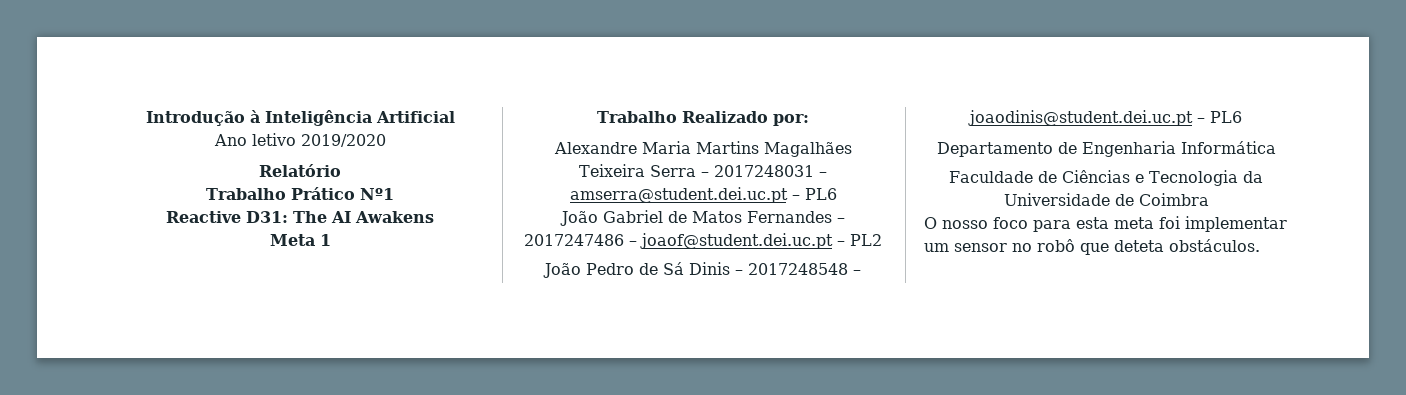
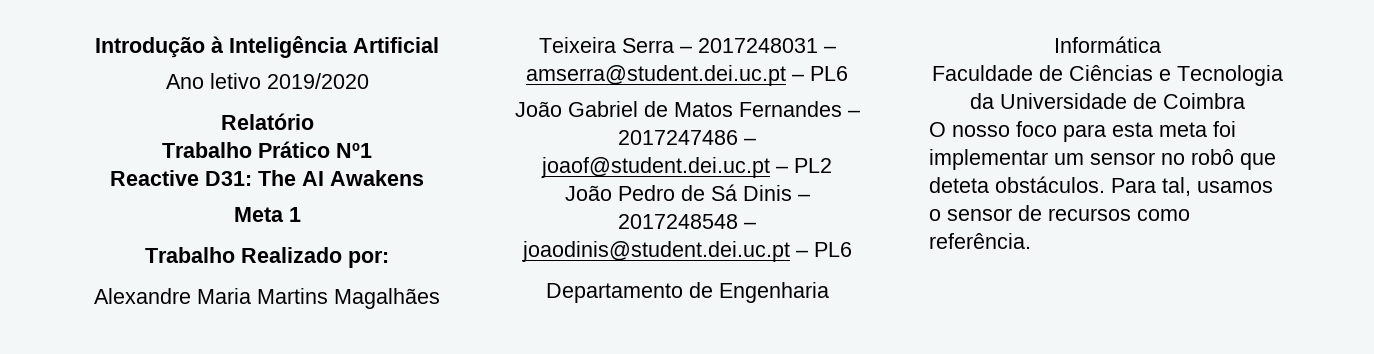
+ Para tal, usamos o sensor de recursos como referência.

